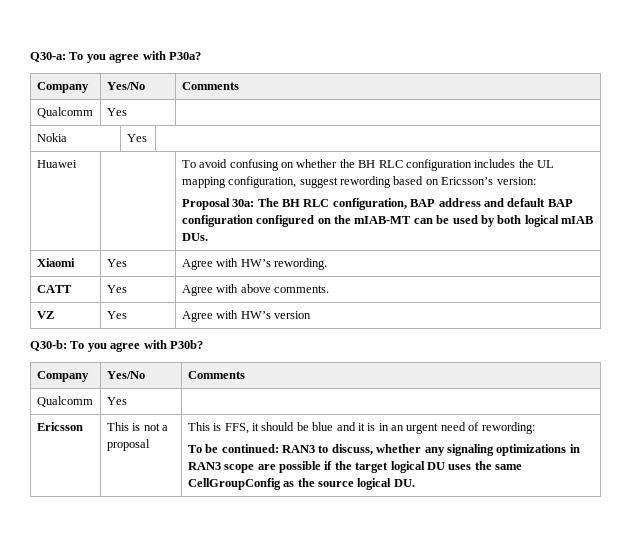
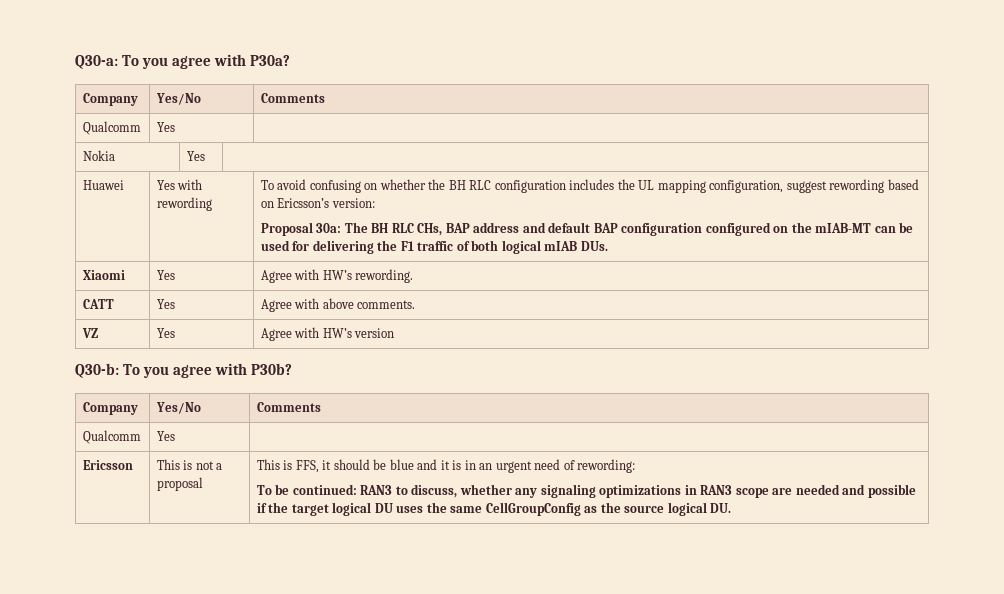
+ Yes with rewording
- Proposal 30a: The BH RLC configuration, BAP address and default BAP configuration configured on the mIAB-MT can be used by both logical mIAB DUs.
+ Proposal 30a: The BH RLC CHs, BAP address and default BAP configuration configured on the mIAB-MT can be used for delivering the F1 traffic of both logical mIAB DUs.
- To be continued: RAN3 to discuss, whether any signaling optimizations in RAN3 scope are possible if the target logical DU uses the same CellGroupConfig as the source logical DU.
+ To be continued: RAN3 to discuss, whether any signaling optimizations in RAN3 scope are needed and possible if the target logical DU uses the same CellGroupConfig as the source logical DU.

